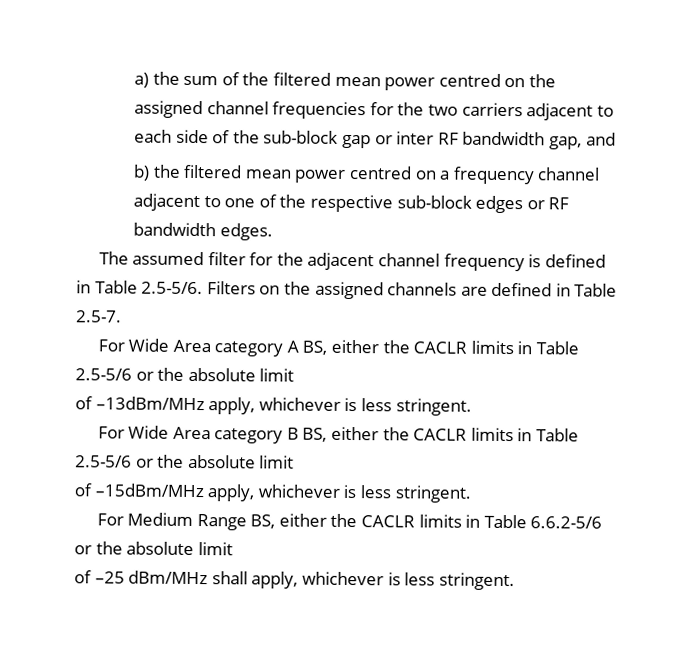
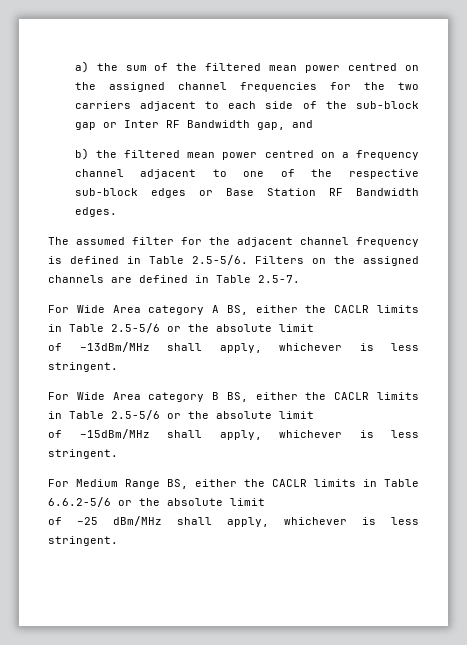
- a) the sum of the filtered mean power centred on the assigned channel frequencies for the two carriers adjacent to each side of the sub-block gap or inter RF bandwidth gap, and
+ a) the sum of the filtered mean power centred on the assigned channel frequencies for the two carriers adjacent to each side of the sub-block gap or Inter RF Bandwidth gap, and
- b) the filtered mean power centred on a frequency channel adjacent to one of the respective sub-block edges or RF bandwidth edges.
+ b) the filtered mean power centred on a frequency channel adjacent to one of the respective sub-block edges or Base Station RF Bandwidth edges.
- of –13dBm/MHz apply, whichever is less stringent.
+ of –13dBm/MHz shall apply, whichever is less stringent.
- of –15dBm/MHz apply, whichever is less stringent.
+ of –15dBm/MHz shall apply, whichever is less stringent.

